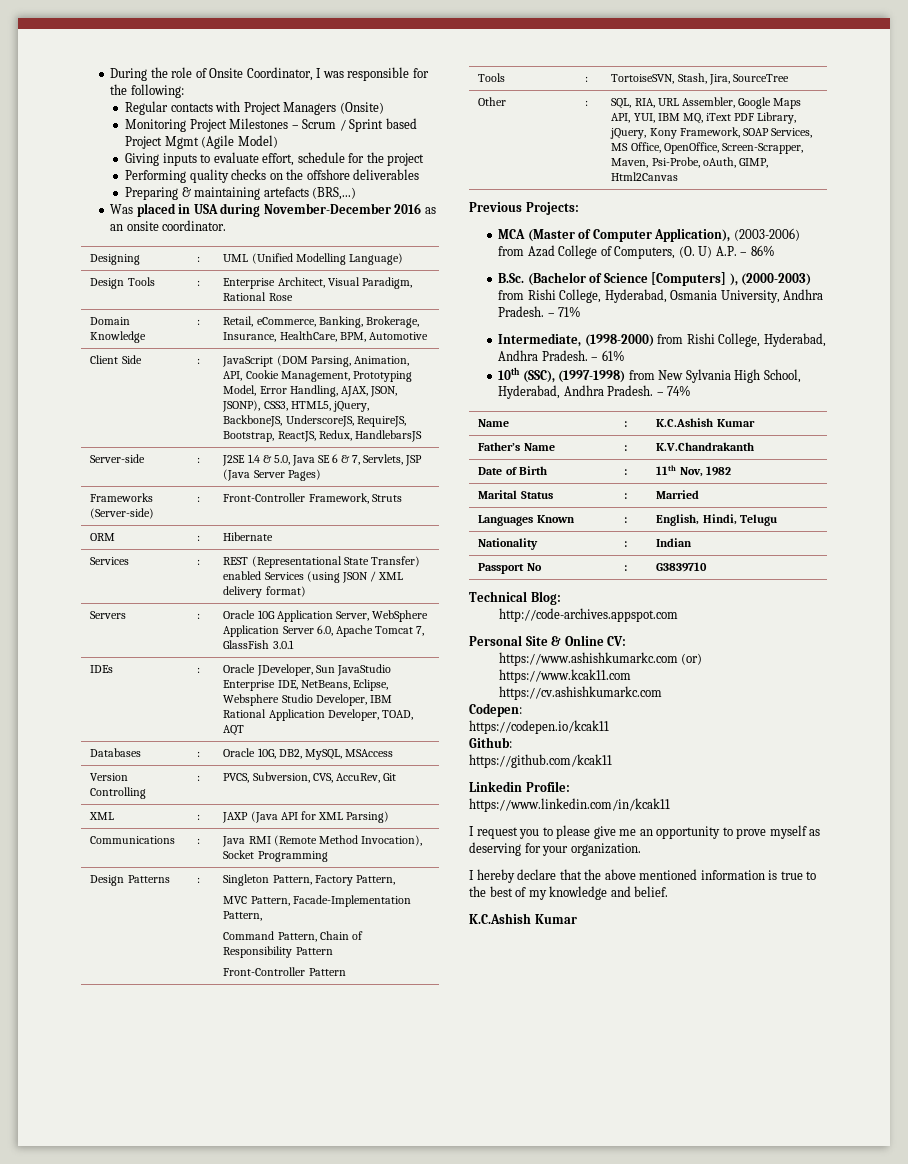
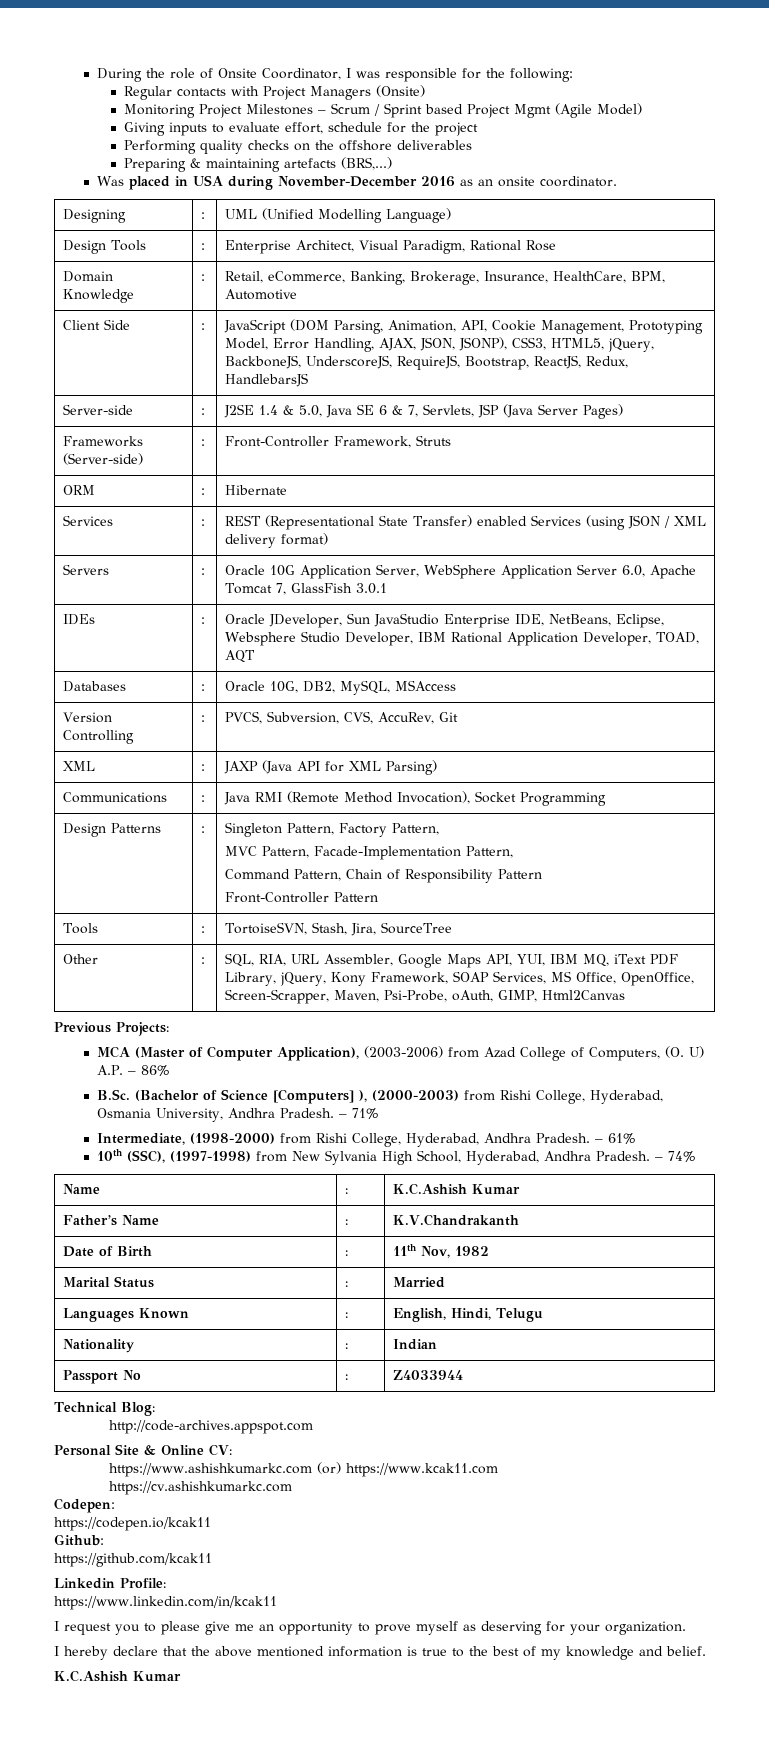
- Passport No | : | G3839710
+ Passport No | : | Z4033944

